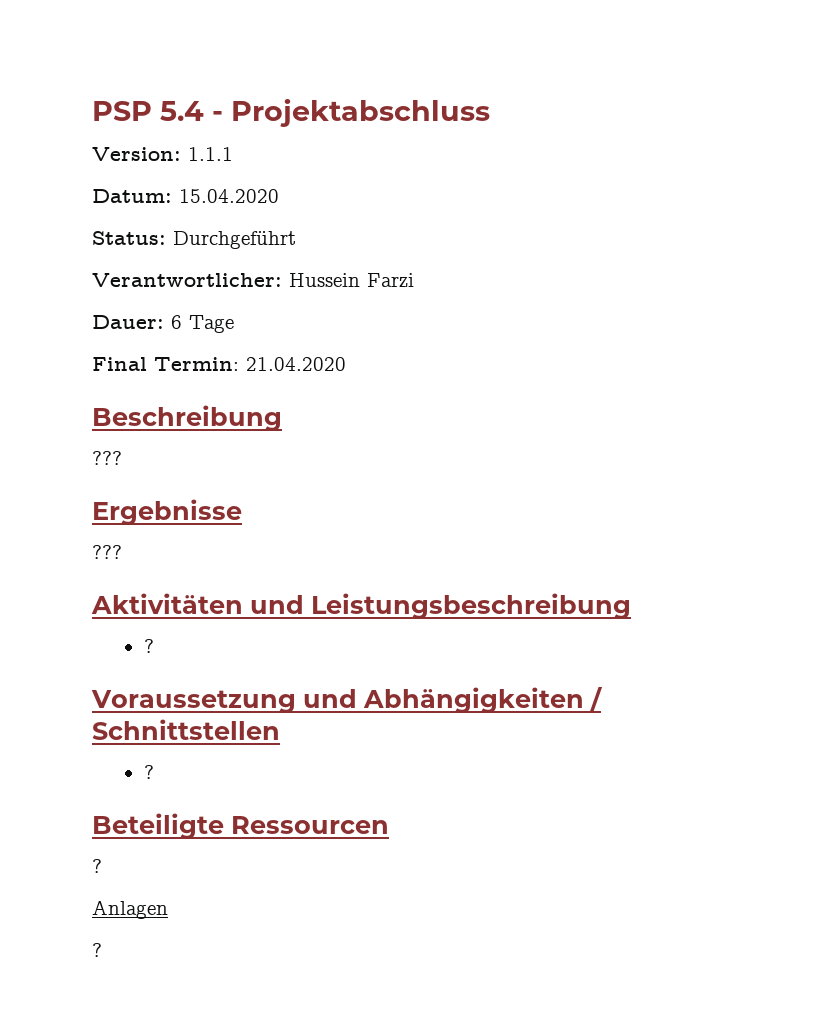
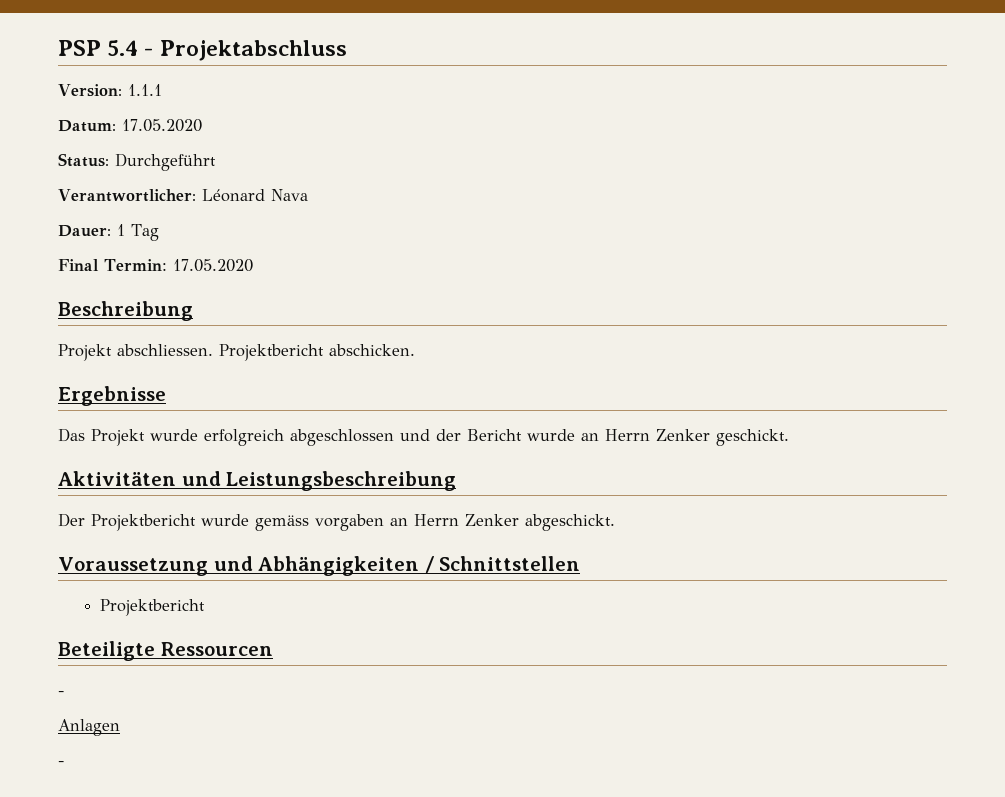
- Datum: 15.04.2020
+ Datum: 17.05.2020
- Verantwortlicher: Hussein Farzi
+ Verantwortlicher: Léonard Nava
- Dauer: 6 Tage
+ Dauer: 1 Tag
- Final Termin: 21.04.2020
+ Final Termin: 17.05.2020
  Beschreibung
- ???
+ Projekt abschliessen. Projektbericht abschicken.
  Ergebnisse
- ???
+ Das Projekt wurde erfolgreich abgeschlossen und der Bericht wurde an Herrn Zenker geschickt.
  Aktivitäten und Leistungsbeschreibung
- ?
+ Der Projektbericht wurde gemäss vorgaben an Herrn Zenker abgeschickt.
  Voraussetzung und Abhängigkeiten / Schnittstellen
- ?
+ Projektbericht
  Beteiligte Ressourcen
- ?
+ -
  Anlagen
- ?
+ -

